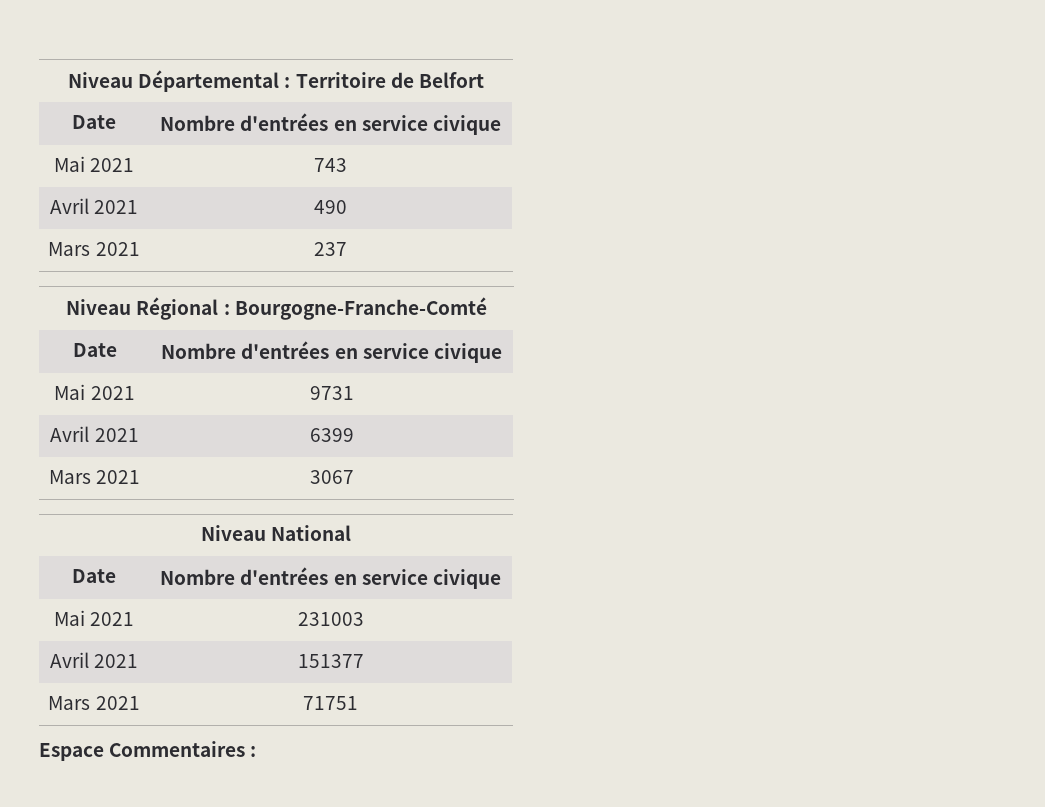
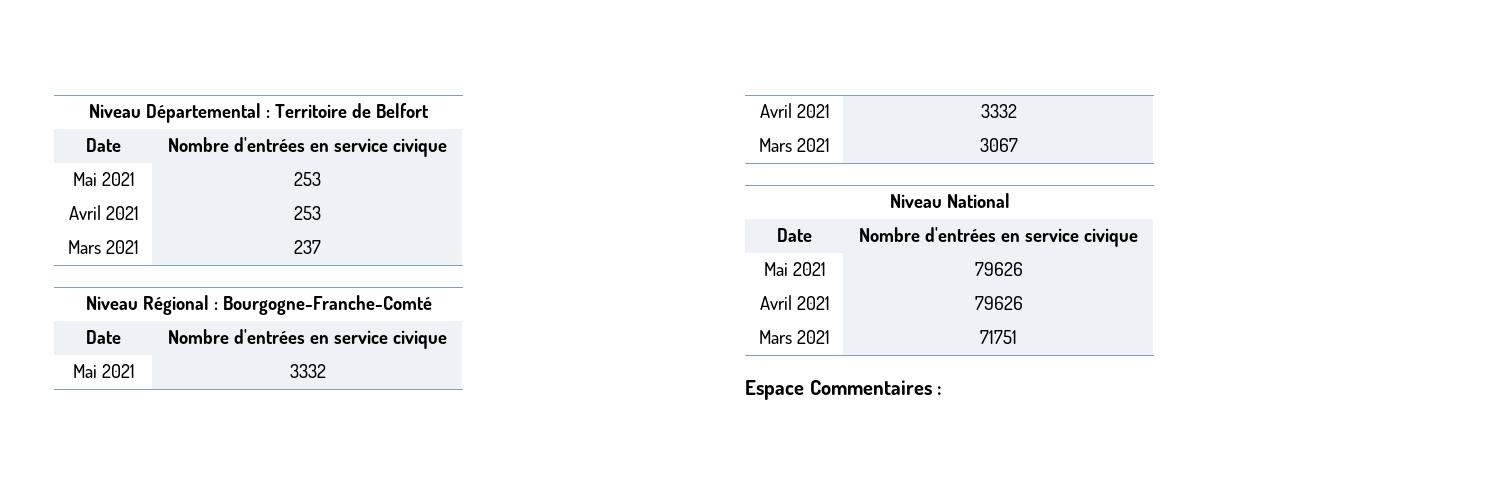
- Mai 2021 | 743
- Avril 2021 | 490
+ Mai 2021 | 253
+ Avril 2021 | 253
- Mai 2021 | 9731
- Avril 2021 | 6399
+ Mai 2021 | 3332
+ Avril 2021 | 3332
- Mai 2021 | 231003
- Avril 2021 | 151377
+ Mai 2021 | 79626
+ Avril 2021 | 79626

